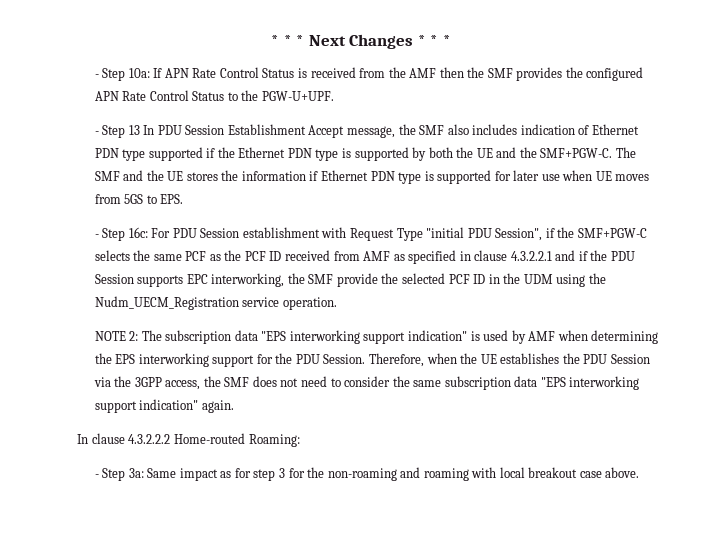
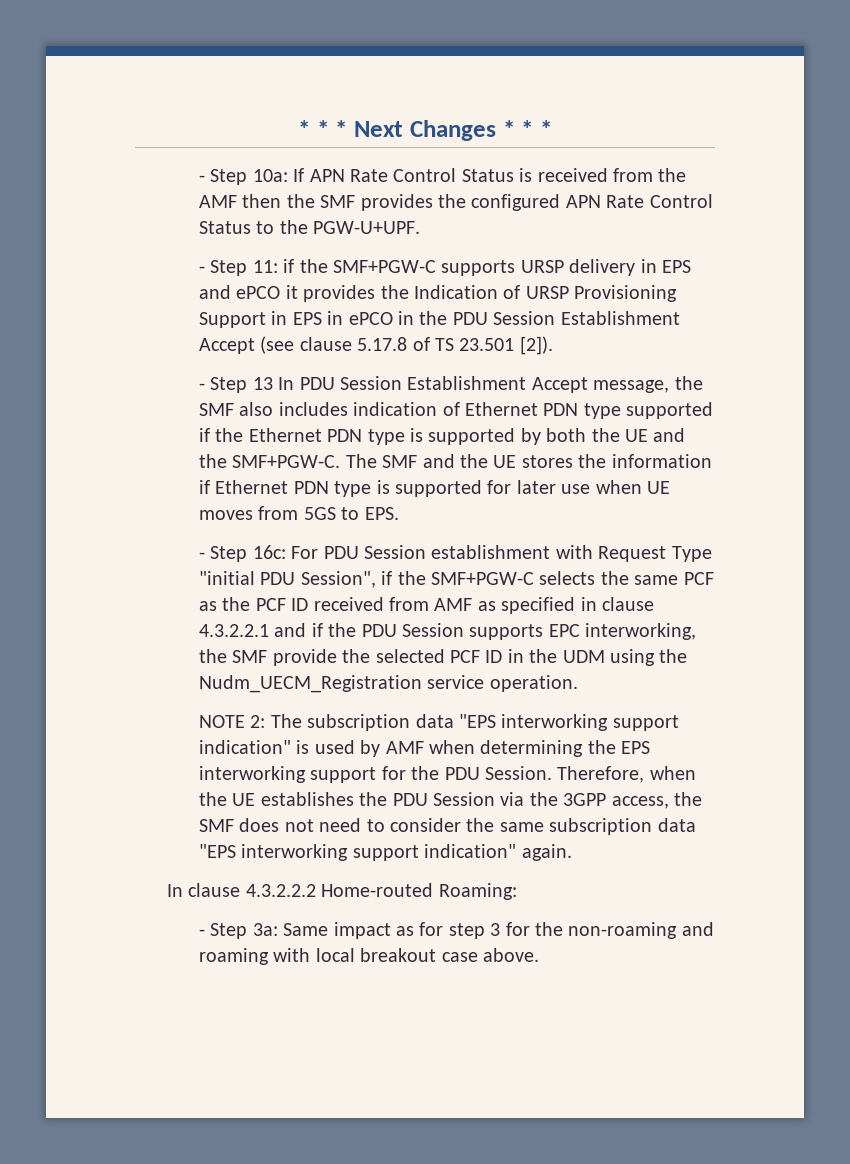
+ - Step 11: if the SMF+PGW-C supports URSP delivery in EPS and ePCO it provides the Indication of URSP Provisioning Support in EPS in ePCO in the PDU Session Establishment Accept (see clause 5.17.8 of TS 23.501 [2]).

